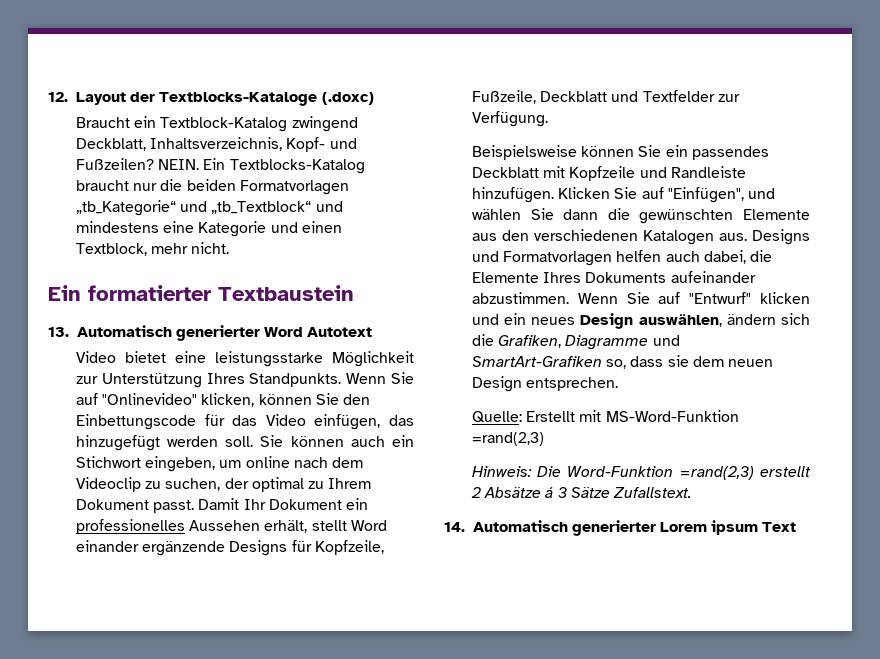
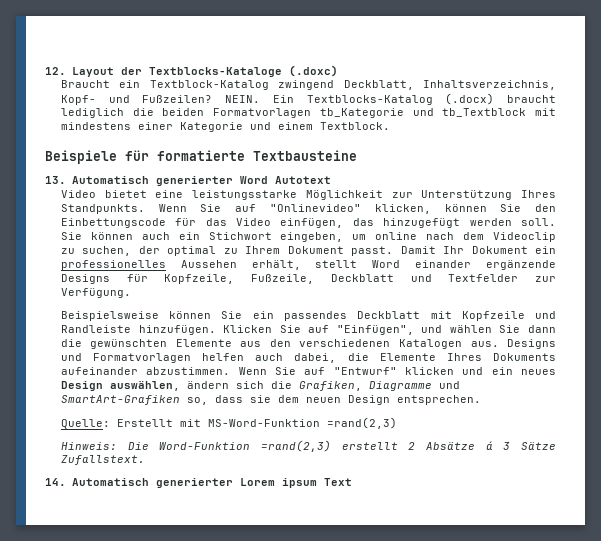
- Ein Textblocks-Katalog braucht nur die beiden Formatvorlagen „tb_Kategorie“ und „tb_Textblock“ und mindestens eine Kategorie und einen Textblock, mehr nicht.
- Ein formatierter Textbaustein
+ Ein Textblocks-Katalog (.docx) braucht lediglich die beiden Formatvorlagen tb_Kategorie und tb_Textblock mit mindestens einer Kategorie und einem Textblock.
+ Beispiele für formatierte Textbausteine

